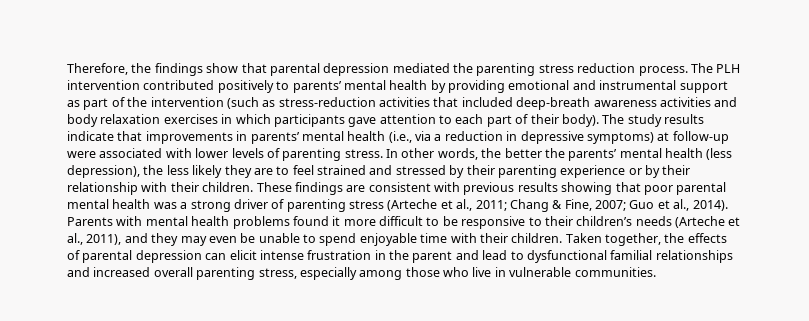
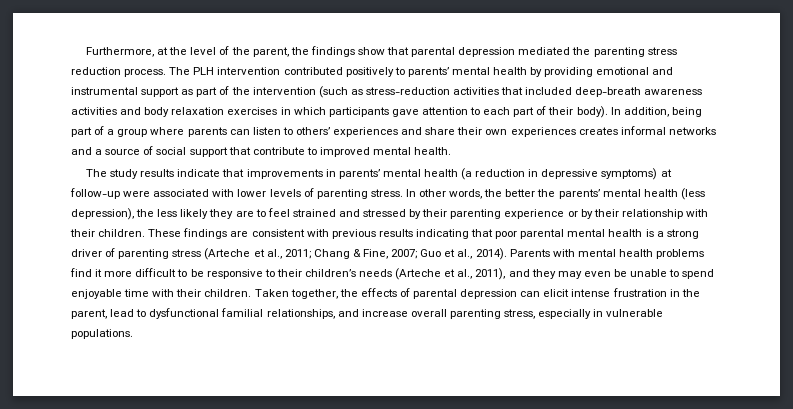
- Therefore, the findings show that parental depression mediated the parenting stress reduction process.
+ Furthermore, at the level of the parent, the findings show that parental depression mediated the parenting stress reduction process.
- The PLH intervention contributed positively to parents’ mental health by providing emotional and instrumental support as part of the intervention (such as stress-reduction activities that included deep-breath awareness activities and body relaxation exercises in which participants gave attention to each part of their body). The study results indicate that improvements in parents’ mental health (i.e., via a reduction in depressive symptoms) at follow-up were associated with lower levels of parenting stress.
+ The PLH intervention contributed positively to parents’ mental health by providing emotional and instrumental support as part of the intervention (such as stress-reduction activities that included deep-breath awareness activities and body relaxation exercises in which participants gave attention to each part of their body). In addition, being part of a group where parents can listen to others’ experiences and share their own experiences creates informal networks and a source of social support that contribute to improved mental health.
+ The study results indicate that improvements in parents’ mental health (a reduction in depressive symptoms) at follow-up were associated with lower levels of parenting stress.
- These findings are consistent with previous results showing that poor parental mental health was a strong driver of parenting stress (Arteche et al., 2011; Chang & Fine, 2007; Guo et al., 2014).
+ These findings are consistent with previous results indicating that poor parental mental health is a strong driver of parenting stress (Arteche et al., 2011; Chang & Fine, 2007; Guo et al., 2014).
- Parents with mental health problems found it more difficult to be responsive to their children’s needs (Arteche et al., 2011), and they may even be unable to spend enjoyable time with their children.
+ Parents with mental health problems find it more difficult to be responsive to their children’s needs (Arteche et al., 2011), and they may even be unable to spend enjoyable time with their children.
- Taken together, the effects of parental depression can elicit intense frustration in the parent and lead to dysfunctional familial relationships and increased overall parenting stress, especially among those who live in vulnerable communities.
+ Taken together, the effects of parental depression can elicit intense frustration in the parent, lead to dysfunctional familial relationships, and increase overall parenting stress, especially in vulnerable populations.

